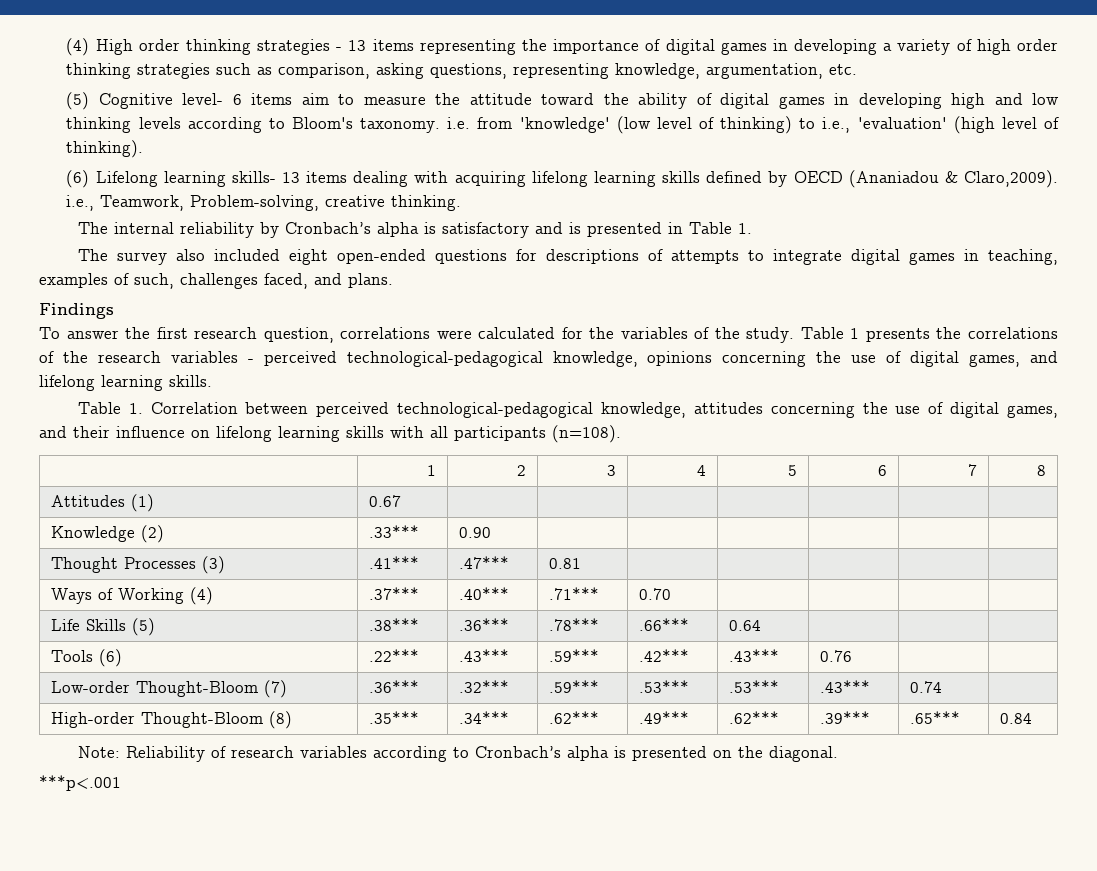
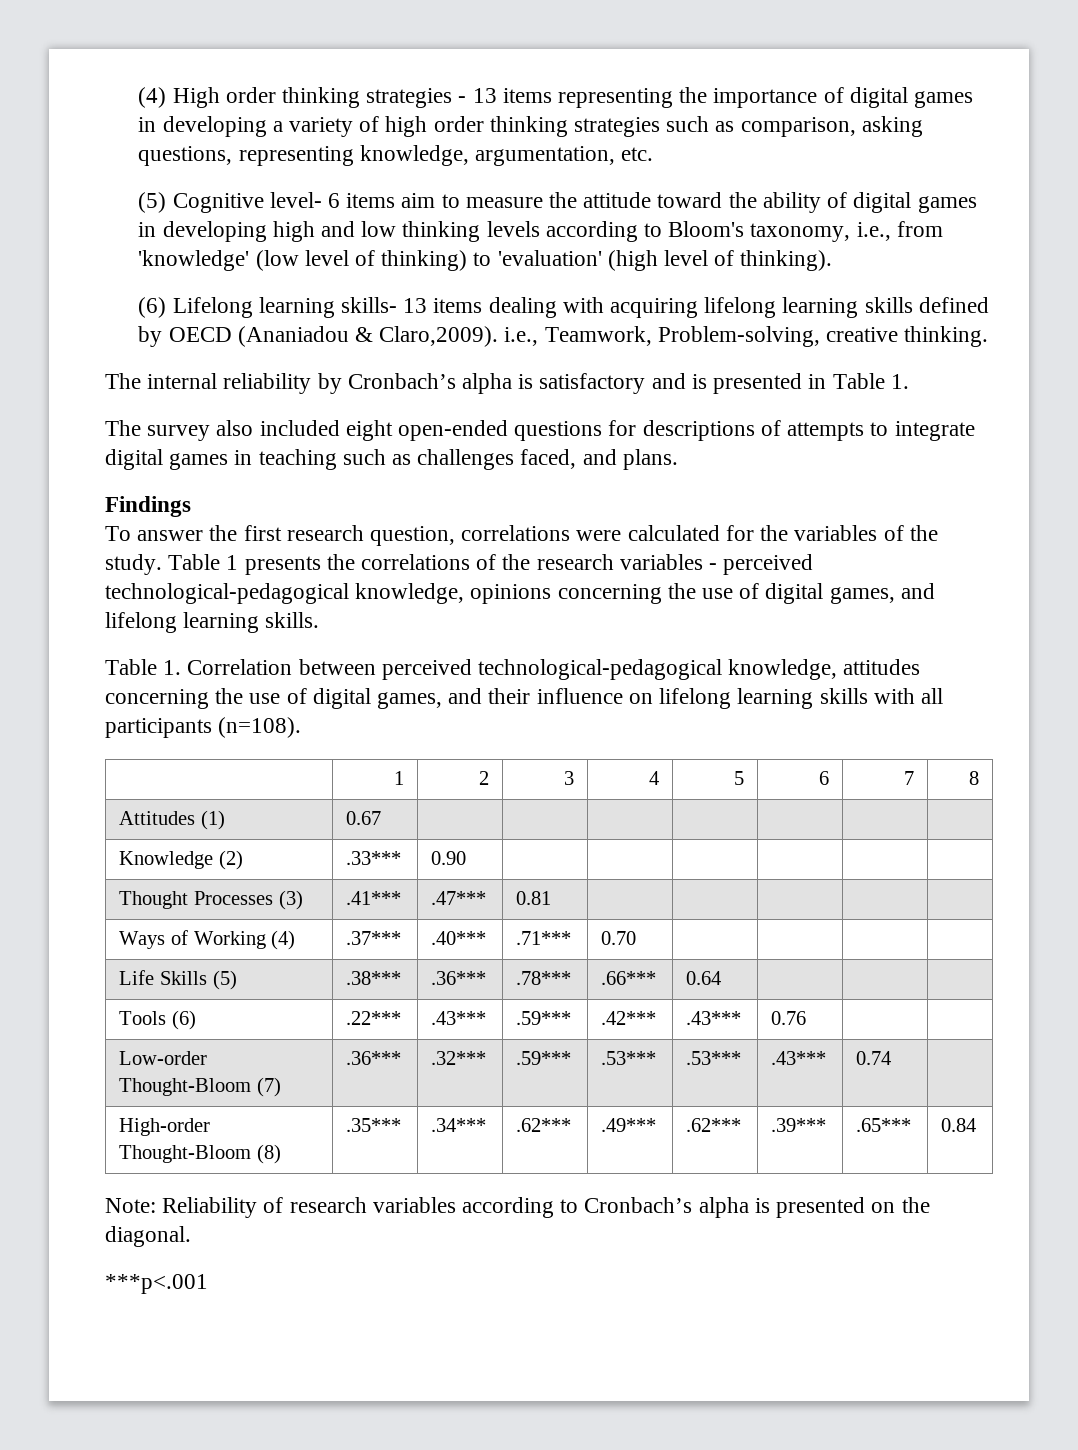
- (5) Cognitive level- 6 items aim to measure the attitude toward the ability of digital games in developing high and low thinking levels according to Bloom's taxonomy. i.e. from 'knowledge' (low level of thinking) to i.e., 'evaluation' (high level of thinking).
+ (5) Cognitive level- 6 items aim to measure the attitude toward the ability of digital games in developing high and low thinking levels according to Bloom's taxonomy, i.e., from 'knowledge' (low level of thinking) to 'evaluation' (high level of thinking).
- The survey also included eight open-ended questions for descriptions of attempts to integrate digital games in teaching, examples of such, challenges faced, and plans.
+ The survey also included eight open-ended questions for descriptions of attempts to integrate digital games in teaching such as challenges faced, and plans.

